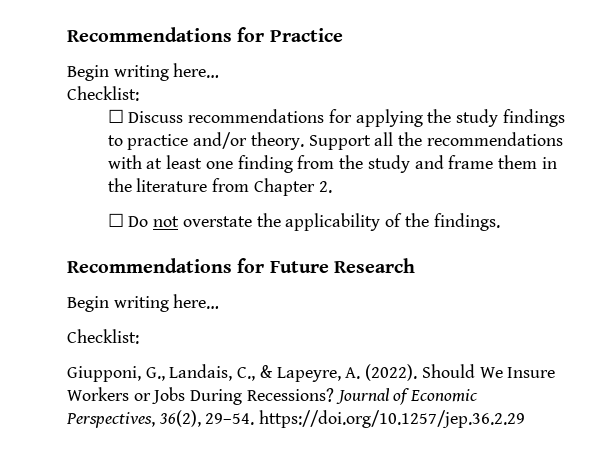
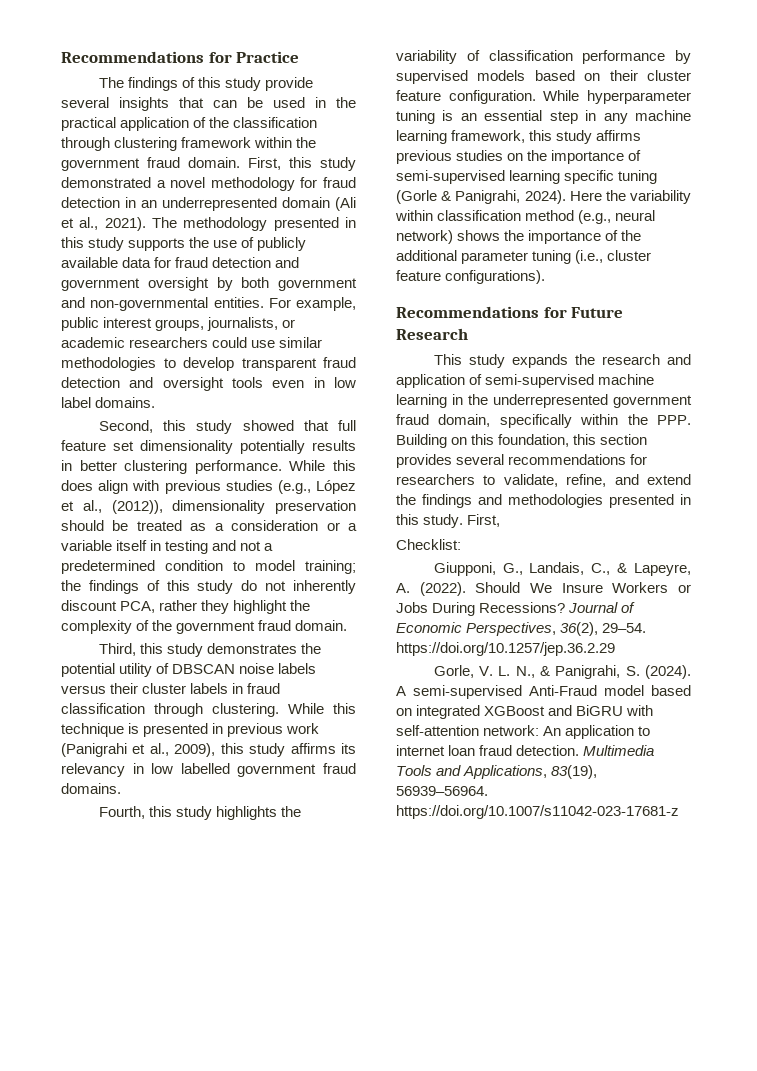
  Recommendations for Practice
- Begin writing here…
- Checklist:
- ☐ Discuss recommendations for applying the study findings to practice and/or theory. Support all the recommendations with at least one finding from the study and frame them in the literature from Chapter 2.
- ☐ Do not overstate the applicability of the findings.
+ The findings of this study provide several insights that can be used in the practical application of the classification through clustering framework within the government fraud domain. First, this study demonstrated a novel methodology for fraud detection in an underrepresented domain (Ali et al., 2021). The methodology presented in this study supports the use of publicly available data for fraud detection and government oversight by both government and non-governmental entities. For example, public interest groups, journalists, or academic researchers could use similar methodologies to develop transparent fraud detection and oversight tools even in low label domains.
+ Second, this study showed that full feature set dimensionality potentially results in better clustering performance. While this does align with previous studies (e.g., López et al., (2012)), dimensionality preservation should be treated as a consideration or a variable itself in testing and not a predetermined condition to model training; the findings of this study do not inherently discount PCA, rather they highlight the complexity of the government fraud domain.
+ Third, this study demonstrates the potential utility of DBSCAN noise labels versus their cluster labels in fraud classification through clustering. While this technique is presented in previous work (Panigrahi et al., 2009), this study affirms its relevancy in low labelled government fraud domains.
+ Fourth, this study highlights the variability of classification performance by supervised models based on their cluster feature configuration. While hyperparameter tuning is an essential step in any machine learning framework, this study affirms previous studies on the importance of semi-supervised learning specific tuning (Gorle & Panigrahi, 2024). Here the variability within classification method (e.g., neural network) shows the importance of the additional parameter tuning (i.e., cluster feature configurations).
  Recommendations for Future Research
- Begin writing here…
+ This study expands the research and application of semi-supervised machine learning in the underrepresented government fraud domain, specifically within the PPP. Building on this foundation, this section provides several recommendations for researchers to validate, refine, and extend the findings and methodologies presented in this study. First,
+ Gorle, V. L. N., & Panigrahi, S. (2024). A semi-supervised Anti-Fraud model based on integrated XGBoost and BiGRU with self-attention network: An application to internet loan fraud detection. Multimedia Tools and Applications, 83(19), 56939–56964. https://doi.org/10.1007/s11042-023-17681-z

